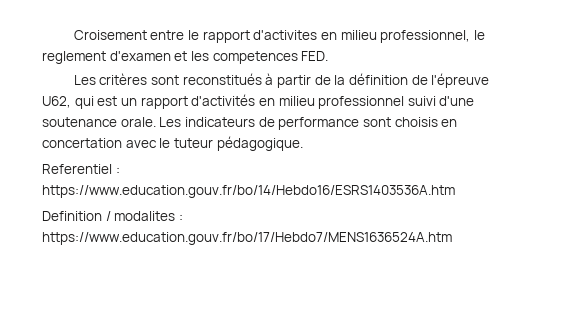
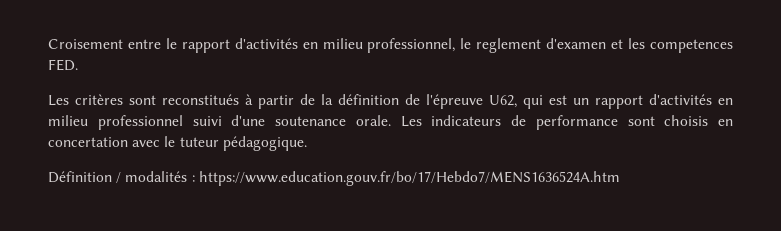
- Croisement entre le rapport d'activites en milieu professionnel, le reglement d'examen et les competences FED.
+ Croisement entre le rapport d'activités en milieu professionnel, le reglement d'examen et les competences FED.
- Referentiel : https://www.education.gouv.fr/bo/14/Hebdo16/ESRS1403536A.htm
- Definition / modalites : https://www.education.gouv.fr/bo/17/Hebdo7/MENS1636524A.htm
+ Définition / modalités : https://www.education.gouv.fr/bo/17/Hebdo7/MENS1636524A.htm

